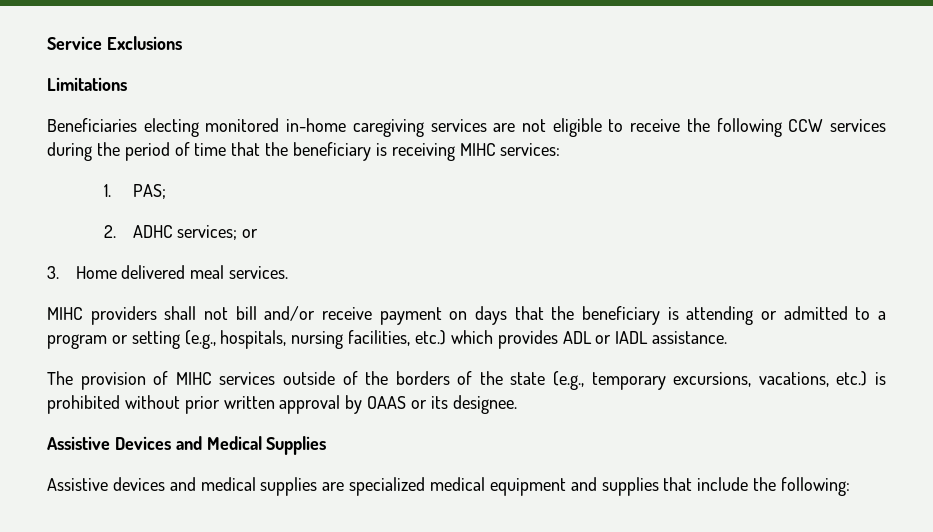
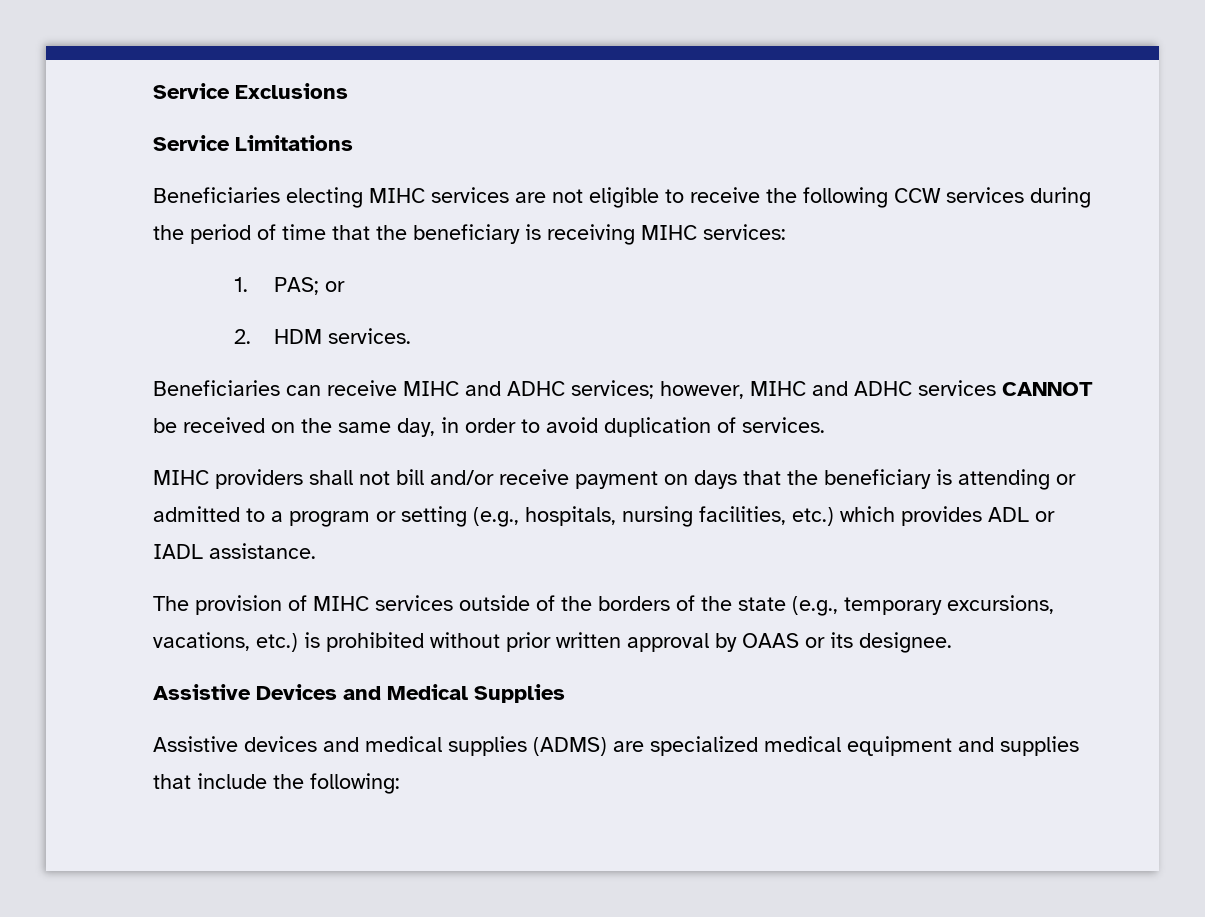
- Limitations
+ Service Limitations
- Beneficiaries electing monitored in-home caregiving services are not eligible to receive the following CCW services during the period of time that the beneficiary is receiving MIHC services:
+ Beneficiaries electing MIHC services are not eligible to receive the following CCW services during the period of time that the beneficiary is receiving MIHC services:
- 1. PAS;
- 2. ADHC services; or
- 3. Home delivered meal services.
+ 1. PAS; or
+ 2. HDM services.
+ Beneficiaries can receive MIHC and ADHC services; however, MIHC and ADHC services CANNOT be received on the same day, in order to avoid duplication of services.
- Assistive devices and medical supplies are specialized medical equipment and supplies that include the following:
+ Assistive devices and medical supplies (ADMS) are specialized medical equipment and supplies that include the following:

